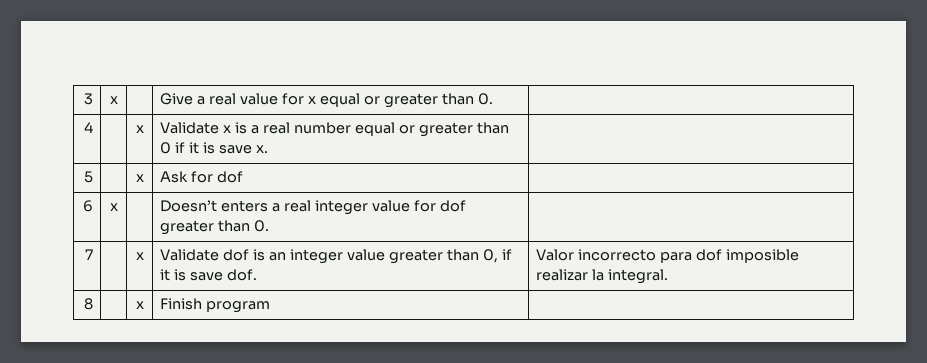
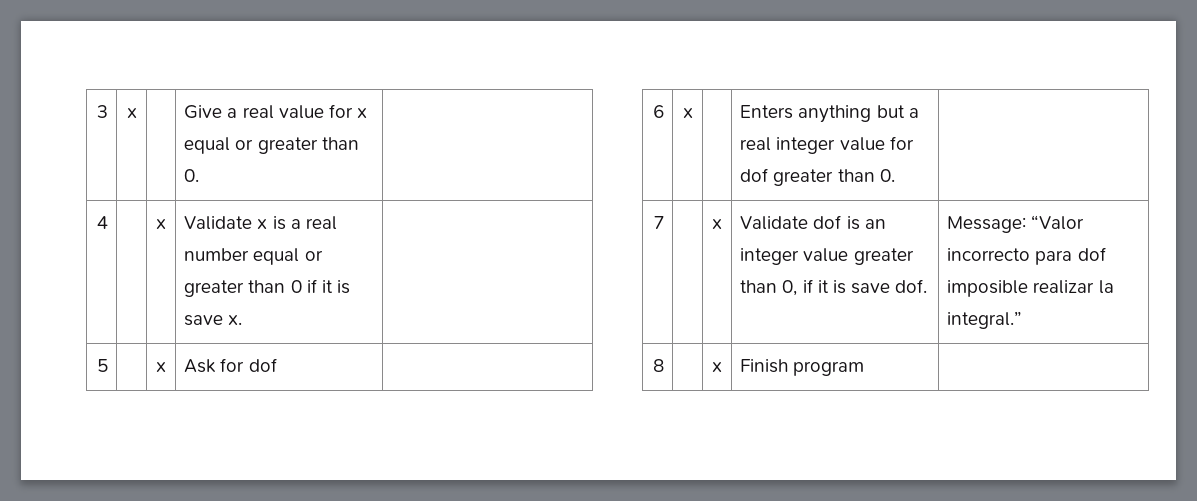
- 6 | x | | Doesn’t enters a real integer value for dof greater than 0. |
+ 6 | x | | Enters anything but a real integer value for dof greater than 0. |
- 7 | | x | Validate dof is an integer value greater than 0, if it is save dof. | Valor incorrecto para dof imposible realizar la integral.
+ 7 | | x | Validate dof is an integer value greater than 0, if it is save dof. | Message: “Valor incorrecto para dof imposible realizar la integral.”

